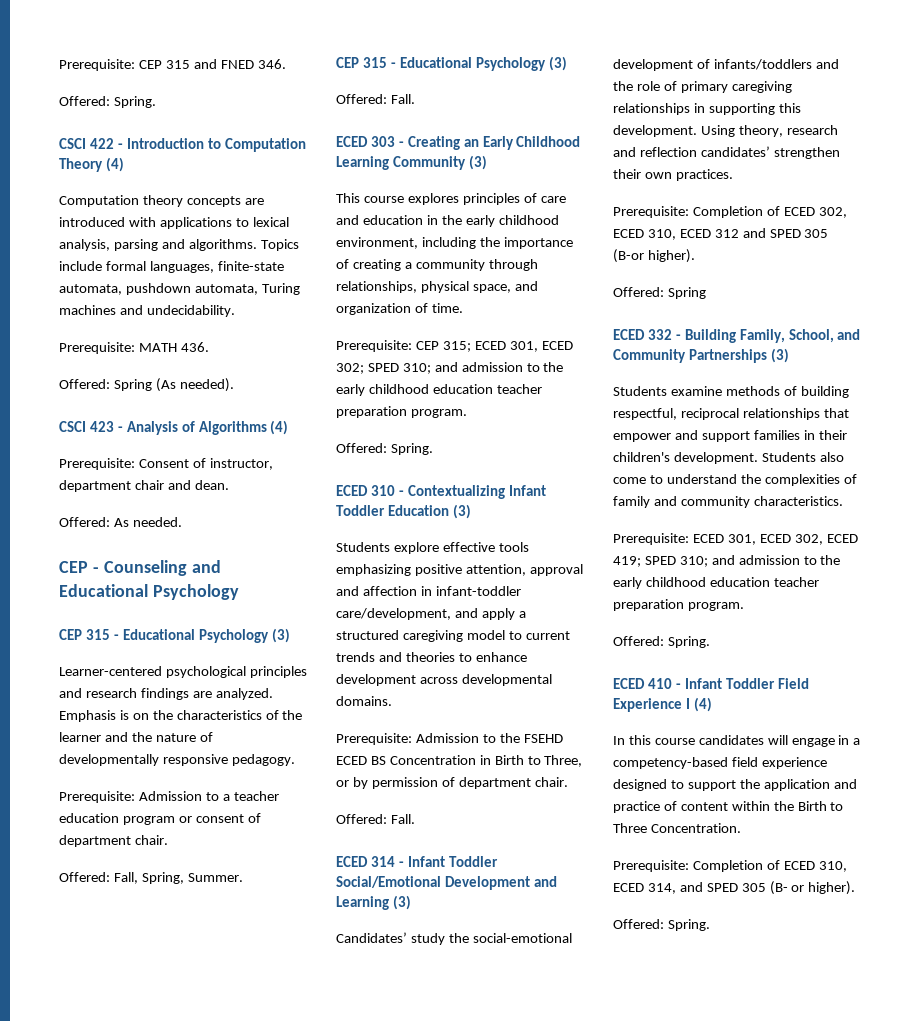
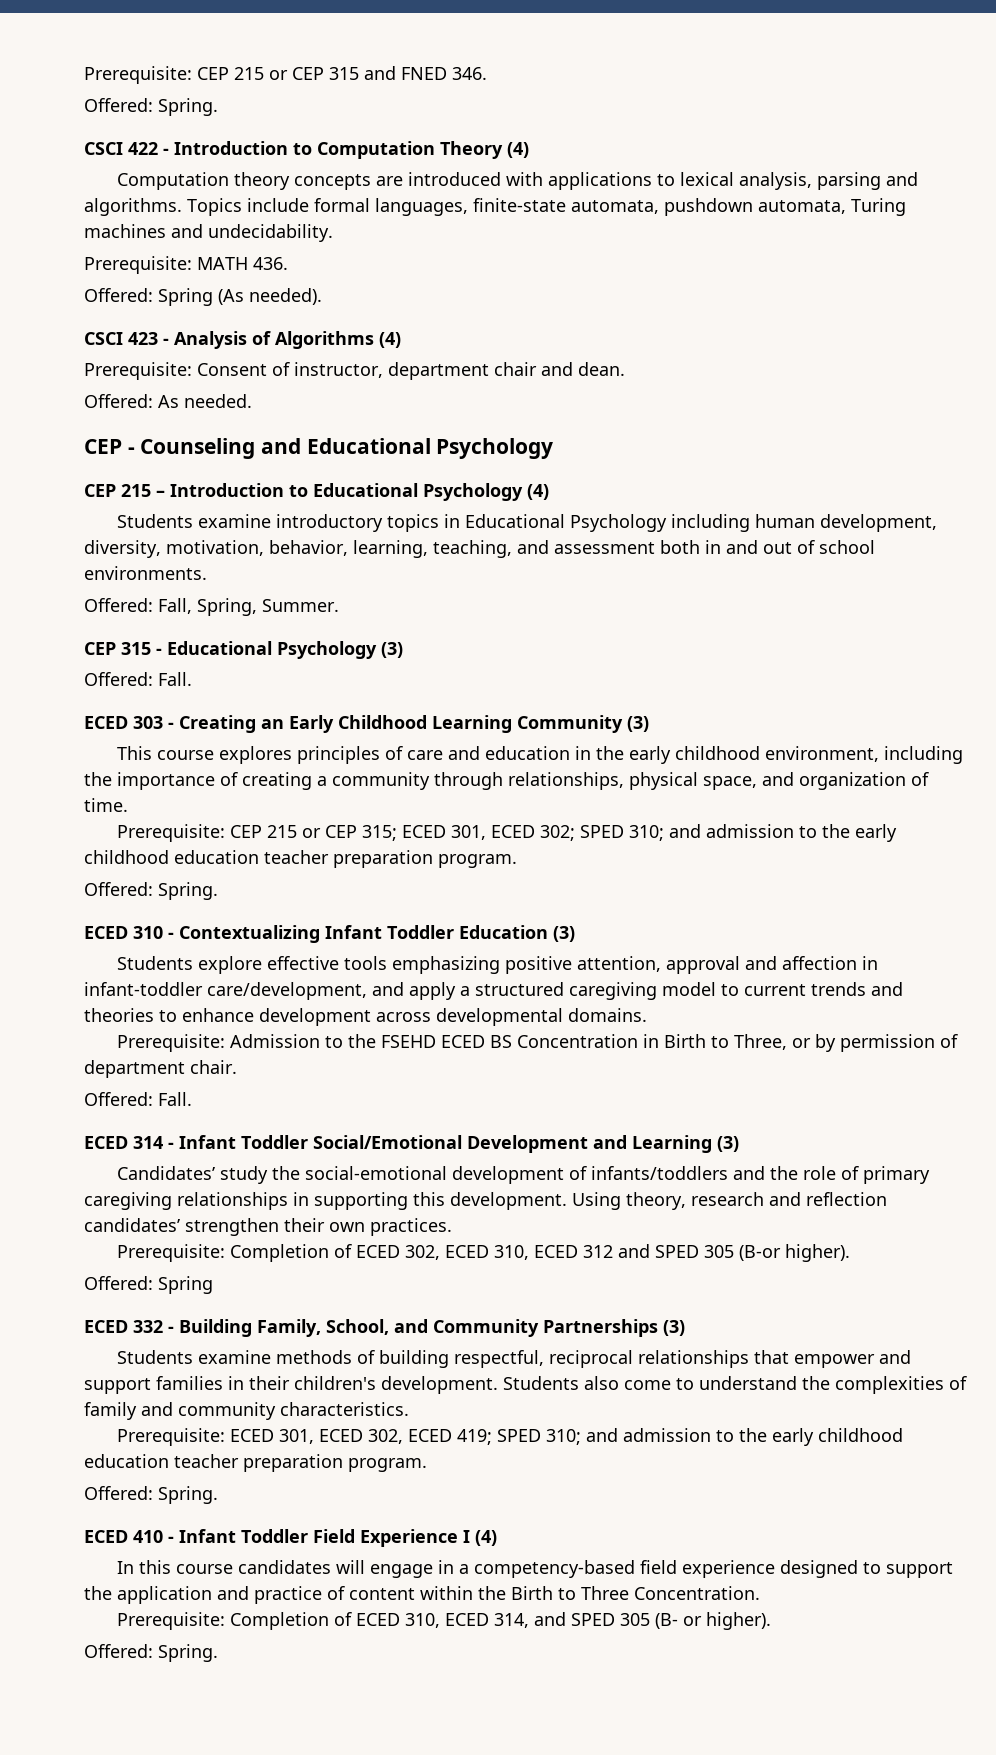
- Prerequisite: CEP 315 and FNED 346.
+ Prerequisite: CEP 215 or CEP 315 and FNED 346.
  CEP - Counseling and Educational Psychology
- CEP 315 - Educational Psychology (3)
- Learner-centered psychological principles and research findings are analyzed. Emphasis is on the characteristics of the learner and the nature of developmentally responsive pedagogy.
- Prerequisite: Admission to a teacher education program or consent of department chair.
+ CEP 215 – Introduction to Educational Psychology (4)
+ Students examine introductory topics in Educational Psychology including human development, diversity, motivation, behavior, learning, teaching, and assessment both in and out of school environments.
- Prerequisite: CEP 315; ECED 301, ECED 302; SPED 310; and admission to the early childhood education teacher preparation program.
+ Prerequisite: CEP 215 or CEP 315; ECED 301, ECED 302; SPED 310; and admission to the early childhood education teacher preparation program.

